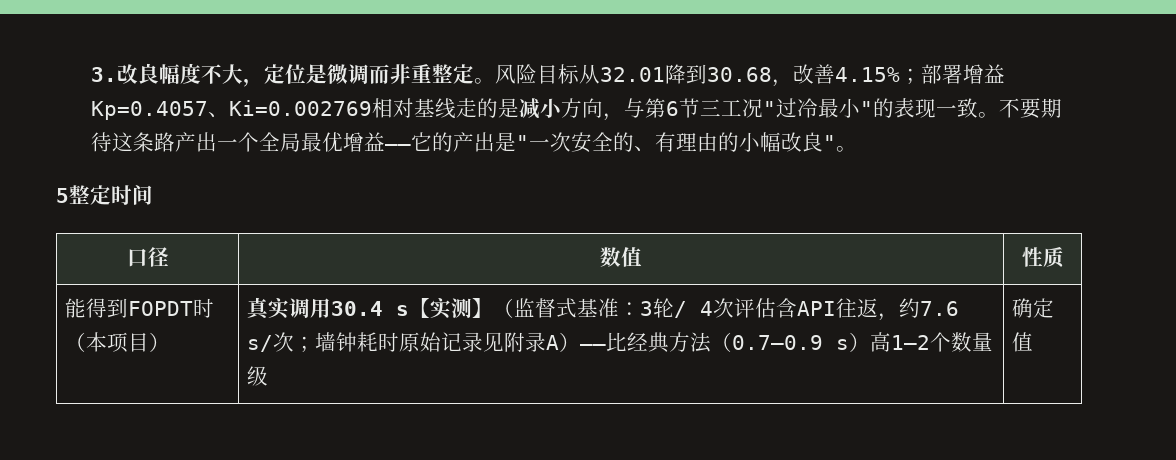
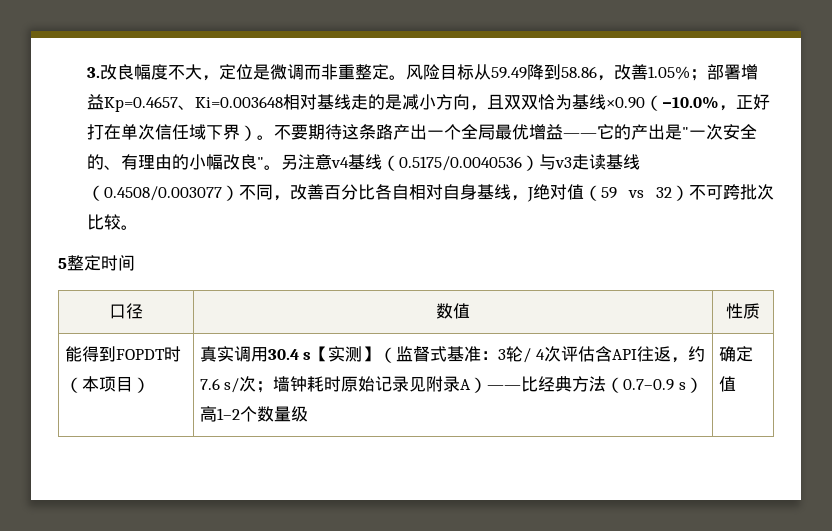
- 风险目标从32.01降到30.68，改善4.15%；部署增益Kp=0.4057、Ki=0.002769相对基线走的是减小方向，与第6节三工况"过冷最小"的表现一致。
+ 风险目标从59.49降到58.86，改善1.05%；部署增益Kp=0.4657、Ki=0.003648相对基线走的是减小方向，且双双恰为基线×0.90（−10.0%，正好打在单次信任域下界）。
+ 另注意v4基线（0.5175/0.0040536）与v3走读基线（0.4508/0.003077）不同，改善百分比各自相对自身基线，J绝对值（59 vs 32）不可跨批次比较。

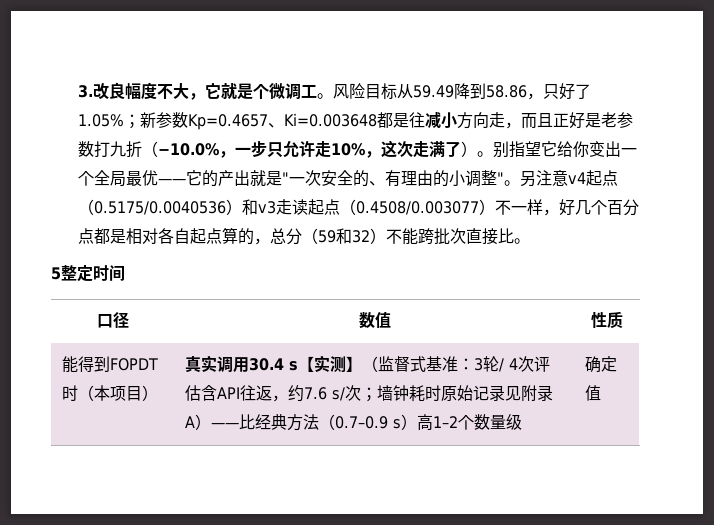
- 3.改良幅度不大，定位是微调而非重整定。
+ 3.改良幅度不大，它就是个微调工。
- 风险目标从59.49降到58.86，改善1.05%；部署增益Kp=0.4657、Ki=0.003648相对基线走的是减小方向，且双双恰为基线×0.90（−10.0%，正好打在单次信任域下界）。不要期待这条路产出一个全局最优增益——它的产出是"一次安全的、有理由的小幅改良"。
+ 风险目标从59.49降到58.86，只好了1.05%；新参数Kp=0.4657、Ki=0.003648都是往减小方向走，而且正好是老参数打九折（−10.0%，一步只允许走10%，这次走满了）。别指望它给你变出一个全局最优——它的产出就是"一次安全的、有理由的小调整"。
- 另注意v4基线（0.5175/0.0040536）与v3走读基线（0.4508/0.003077）不同，改善百分比各自相对自身基线，J绝对值（59 vs 32）不可跨批次比较。
+ 另注意v4起点（0.5175/0.0040536）和v3走读起点（0.4508/0.003077）不一样，好几个百分点都是相对各自起点算的，总分（59和32）不能跨批次直接比。

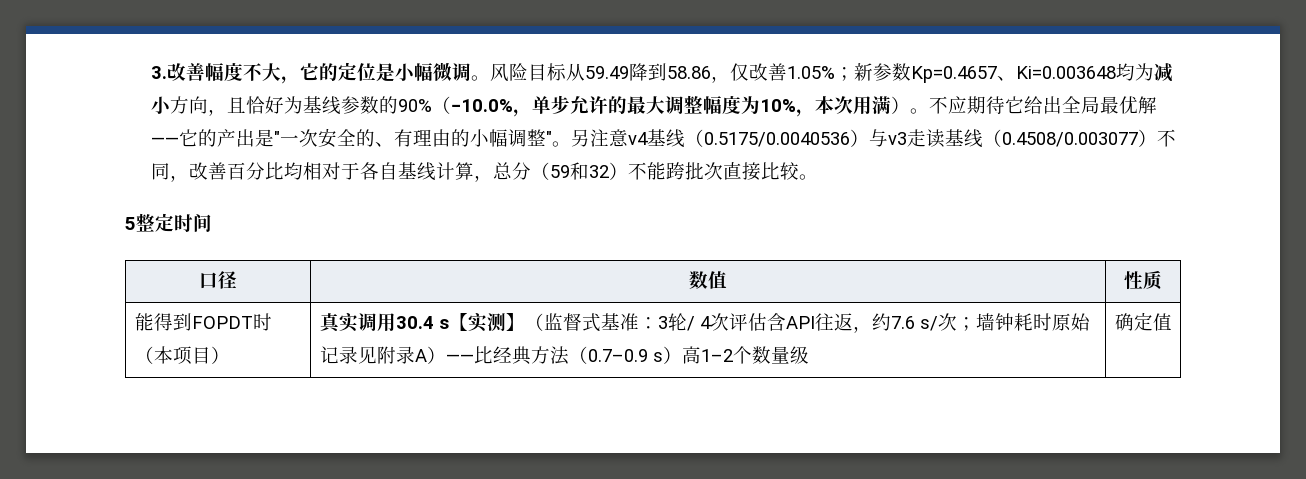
- 3.改良幅度不大，它就是个微调工。
+ 3.改善幅度不大，它的定位是小幅微调。
- 风险目标从59.49降到58.86，只好了1.05%；新参数Kp=0.4657、Ki=0.003648都是往减小方向走，而且正好是老参数打九折（−10.0%，一步只允许走10%，这次走满了）。别指望它给你变出一个全局最优——它的产出就是"一次安全的、有理由的小调整"。
+ 风险目标从59.49降到58.86，仅改善1.05%；新参数Kp=0.4657、Ki=0.003648均为减小方向，且恰好为基线参数的90%（−10.0%，单步允许的最大调整幅度为10%，本次用满）。不应期待它给出全局最优解——它的产出是"一次安全的、有理由的小幅调整"。
- 另注意v4起点（0.5175/0.0040536）和v3走读起点（0.4508/0.003077）不一样，好几个百分点都是相对各自起点算的，总分（59和32）不能跨批次直接比。
+ 另注意v4基线（0.5175/0.0040536）与v3走读基线（0.4508/0.003077）不同，改善百分比均相对于各自基线计算，总分（59和32）不能跨批次直接比较。

